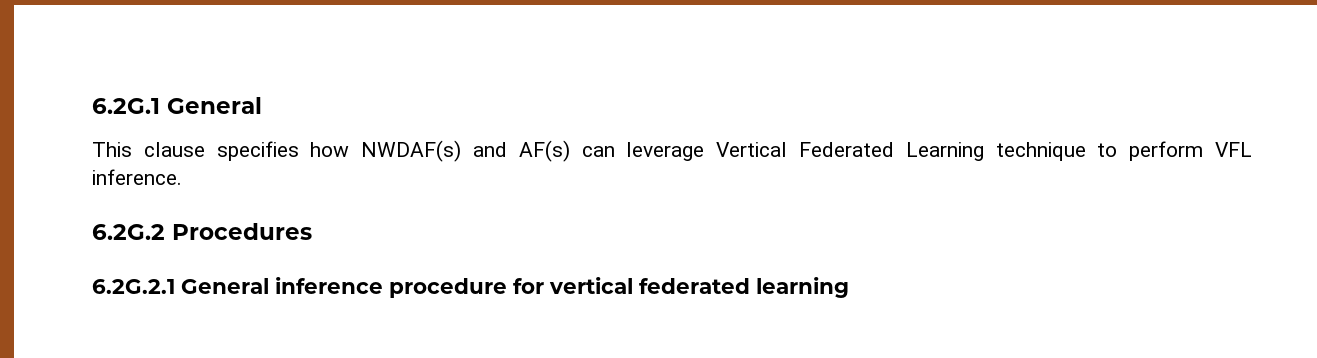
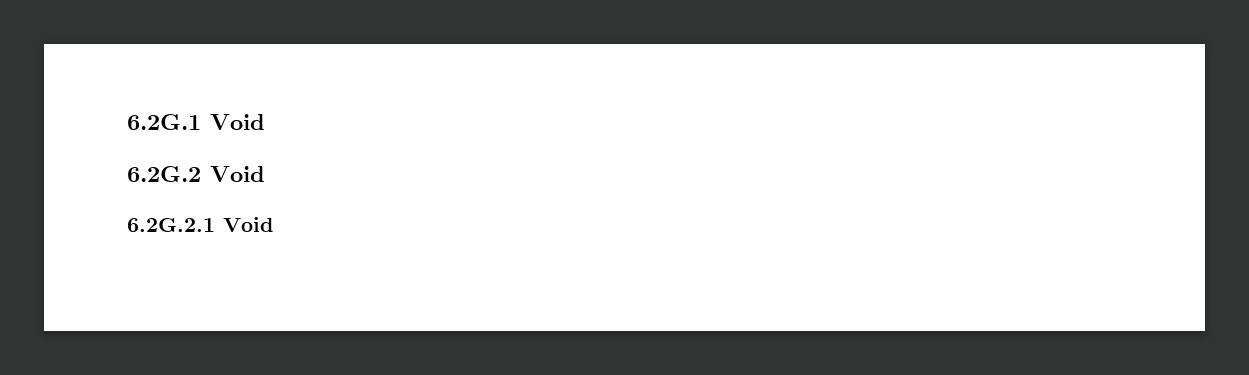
- 6.2G.1 General
- This clause specifies how NWDAF(s) and AF(s) can leverage Vertical Federated Learning technique to perform VFL inference.
+ 6.2G.1 Void
- 6.2G.2 Procedures
+ 6.2G.2 Void
- 6.2G.2.1 General inference procedure for vertical federated learning
+ 6.2G.2.1 Void

